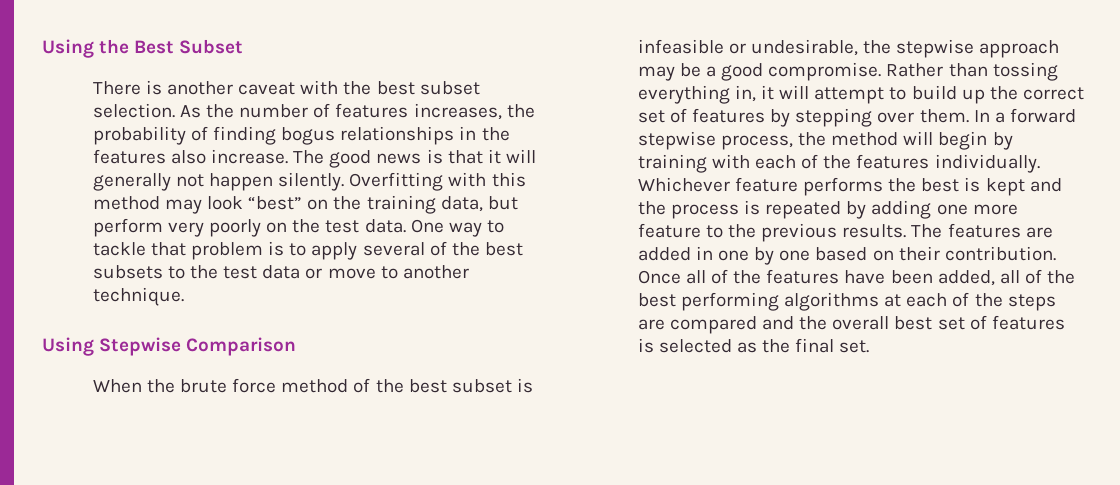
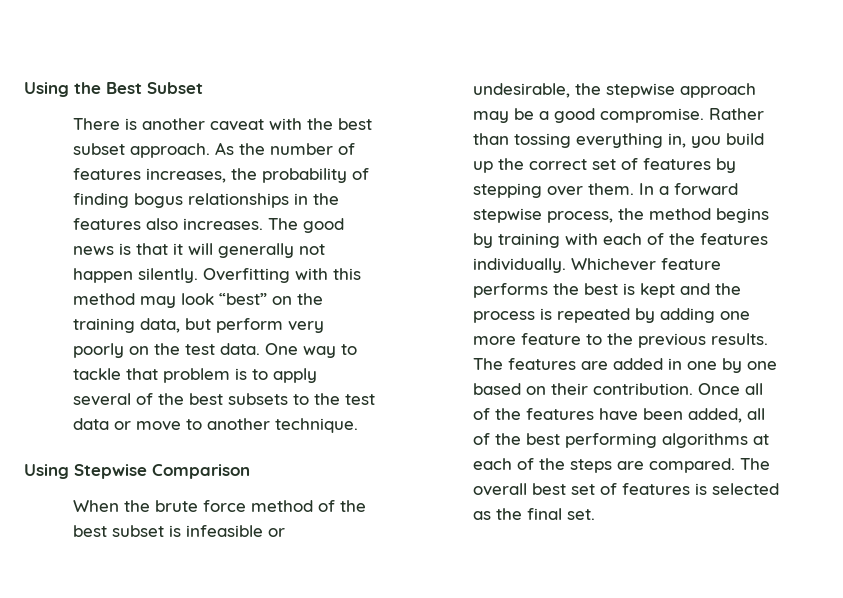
- There is another caveat with the best subset selection.
+ There is another caveat with the best subset approach.
- As the number of features increases, the probability of finding bogus relationships in the features also increase.
+ As the number of features increases, the probability of finding bogus relationships in the features also increases.
- Rather than tossing everything in, it will attempt to build up the correct set of features by stepping over them.
+ Rather than tossing everything in, you build up the correct set of features by stepping over them.
- In a forward stepwise process, the method will begin by training with each of the features individually.
+ In a forward stepwise process, the method begins by training with each of the features individually.
- Once all of the features have been added, all of the best performing algorithms at each of the steps are compared and the overall best set of features is selected as the final set.
+ Once all of the features have been added, all of the best performing algorithms at each of the steps are compared. The overall best set of features is selected as the final set.

